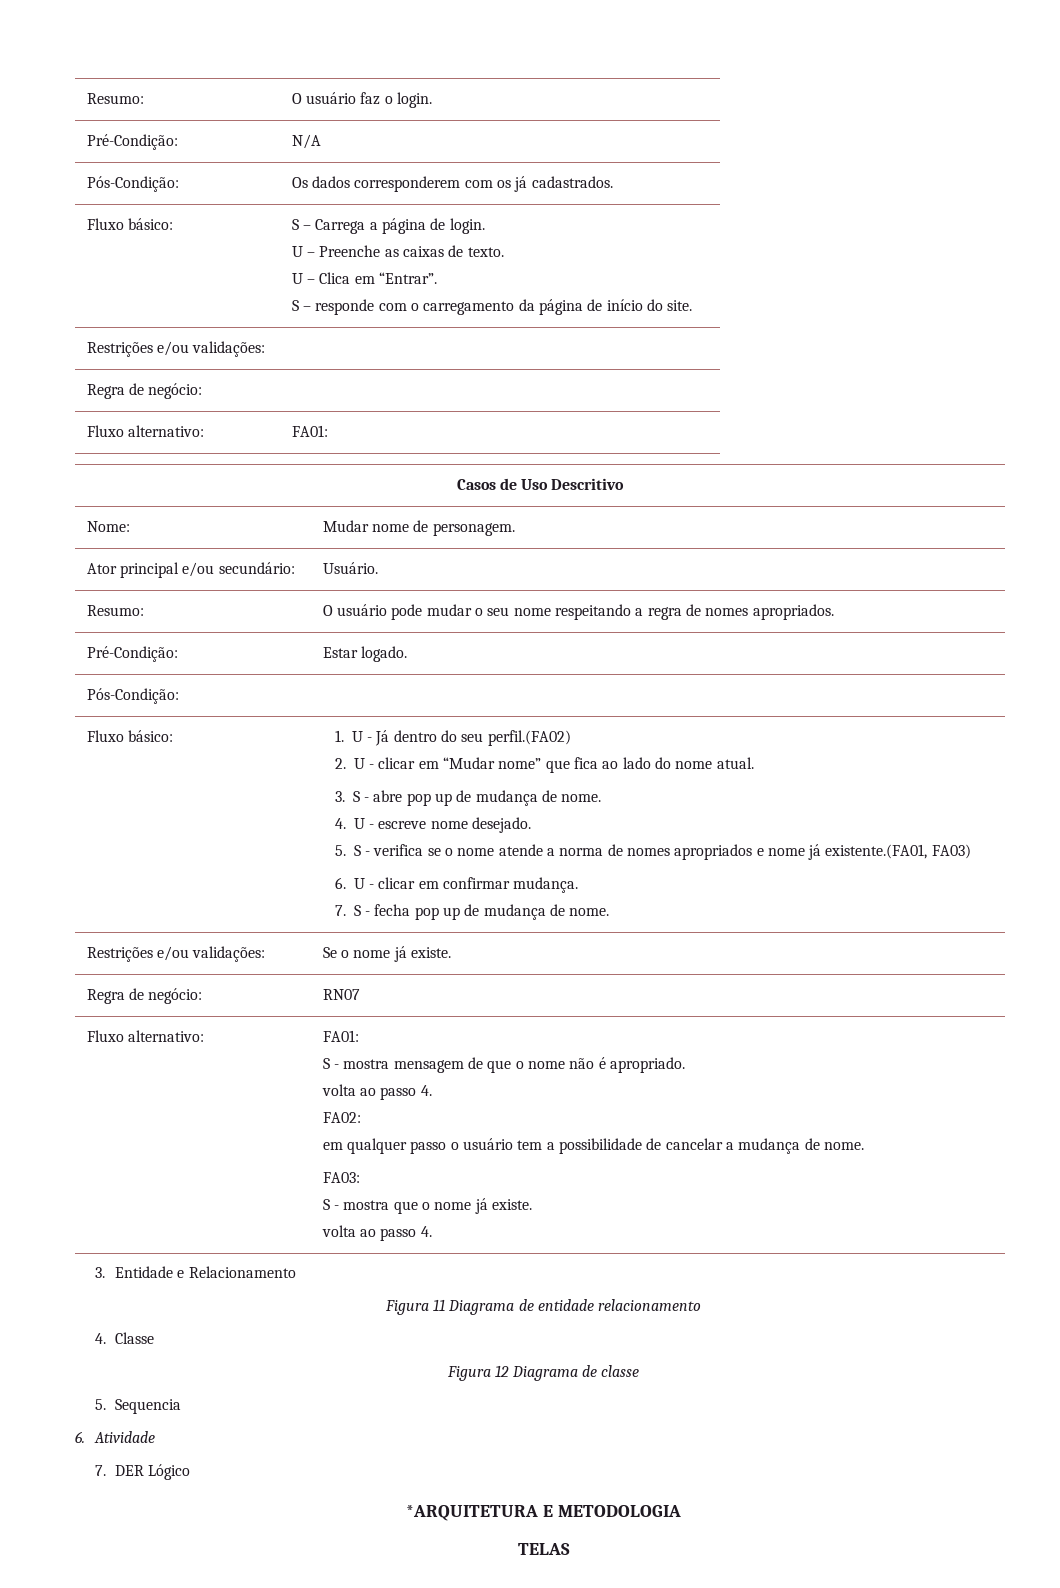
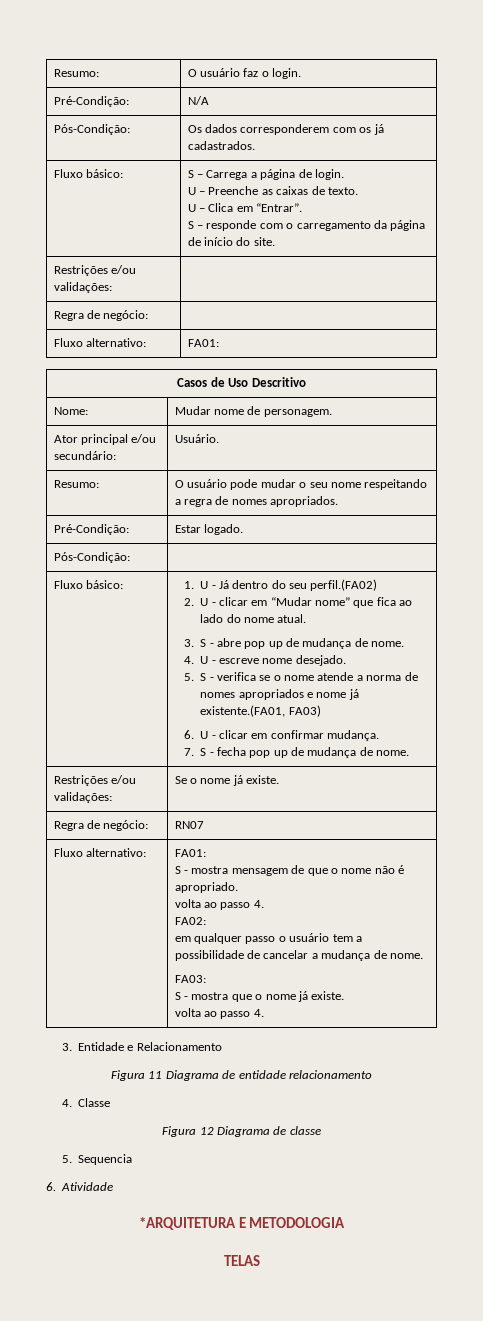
- 7. DER Lógico

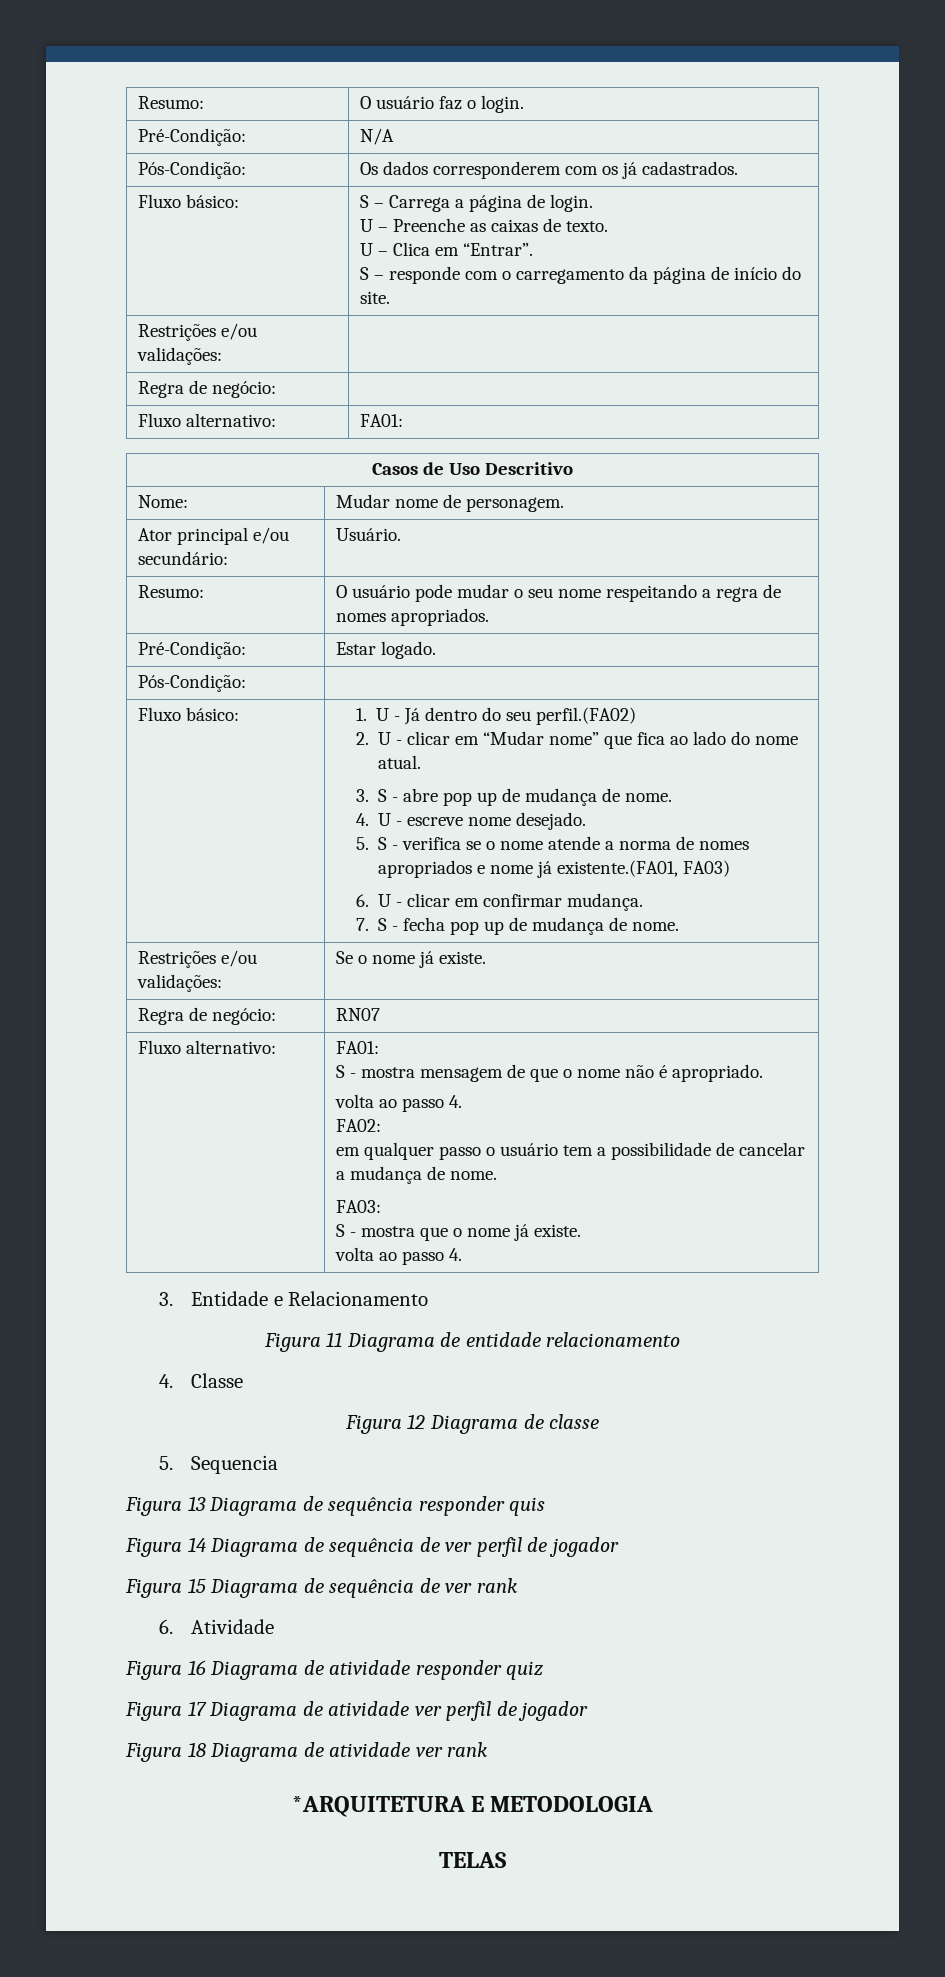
+ Figura 13 Diagrama de sequência responder quis
+ Figura 14 Diagrama de sequência de ver perfil de jogador
+ Figura 15 Diagrama de sequência de ver rank
  6. Atividade
+ Figura 16 Diagrama de atividade responder quiz
+ Figura 17 Diagrama de atividade ver perfil de jogador
+ Figura 18 Diagrama de atividade ver rank

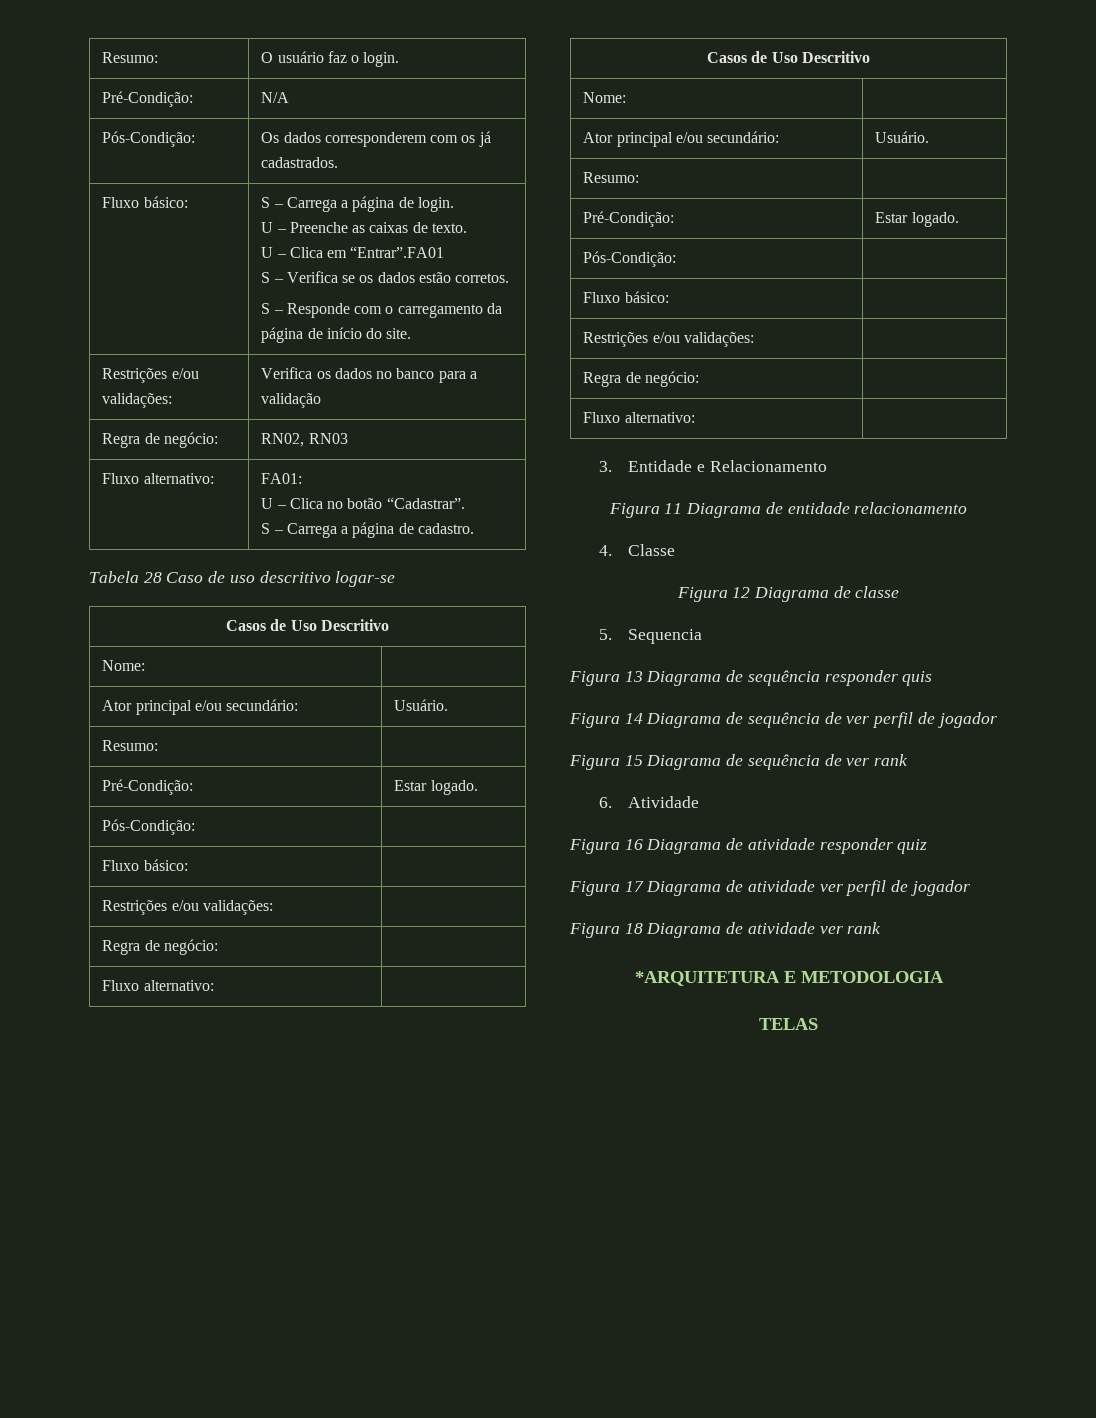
- U – Clica em “Entrar”.
- S – responde com o carregamento da página de início do site.
+ U – Clica em “Entrar”.FA01
+ S – Verifica se os dados estão corretos.
+ S – Responde com o carregamento da página de início do site.
+ Restrições e/ou validações: | Verifica os dados no banco para a validação
+ Regra de negócio: | RN02, RN03
+ Fluxo alternativo: | FA01:
+ U – Clica no botão “Cadastrar”.
+ S – Carrega a página de cadastro.
+ Tabela 28 Caso de uso descritivo logar-se
+ Casos de Uso Descritivo
+ Nome: |
+ Ator principal e/ou secundário: | Usuário.
+ Resumo: |
+ Pré-Condição: | Estar logado.
+ Pós-Condição: |
+ Fluxo básico: |
  Restrições e/ou validações: |
  Regra de negócio: |
- Fluxo alternativo: | FA01:
+ Fluxo alternativo: |
  Casos de Uso Descritivo
- Nome: | Mudar nome de personagem.
+ Nome: |
  Ator principal e/ou secundário: | Usuário.
- Resumo: | O usuário pode mudar o seu nome respeitando a regra de nomes apropriados.
+ Resumo: |
  Pré-Condição: | Estar logado.
  Pós-Condição: |
- Fluxo básico: | 1. U - Já dentro do seu perfil.(FA02)
- 2. U - clicar em “Mudar nome” que fica ao lado do nome atual.
- 3. S - abre pop up de mudança de nome.
- 4. U - escreve nome desejado.
- 5. S - verifica se o nome atende a norma de nomes apropriados e nome já existente.(FA01, FA03)
- 6. U - clicar em confirmar mudança.
- 7. S - fecha pop up de mudança de nome.
- Restrições e/ou validações: | Se o nome já existe.
- Regra de negócio: | RN07
- Fluxo alternativo: | FA01:
- S - mostra mensagem de que o nome não é apropriado.
- volta ao passo 4.
- FA02:
- em qualquer passo o usuário tem a possibilidade de cancelar a mudança de nome.
- FA03:
- S - mostra que o nome já existe.
- volta ao passo 4.
+ Fluxo básico: |
+ Restrições e/ou validações: |
+ Regra de negócio: |
+ Fluxo alternativo: |

